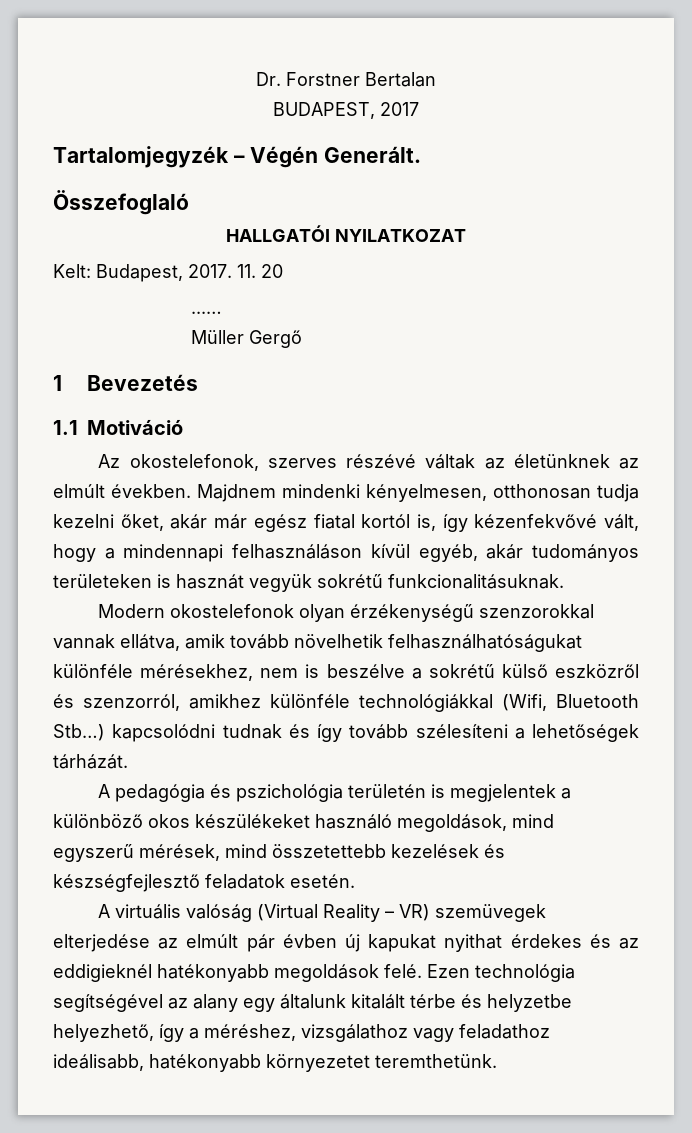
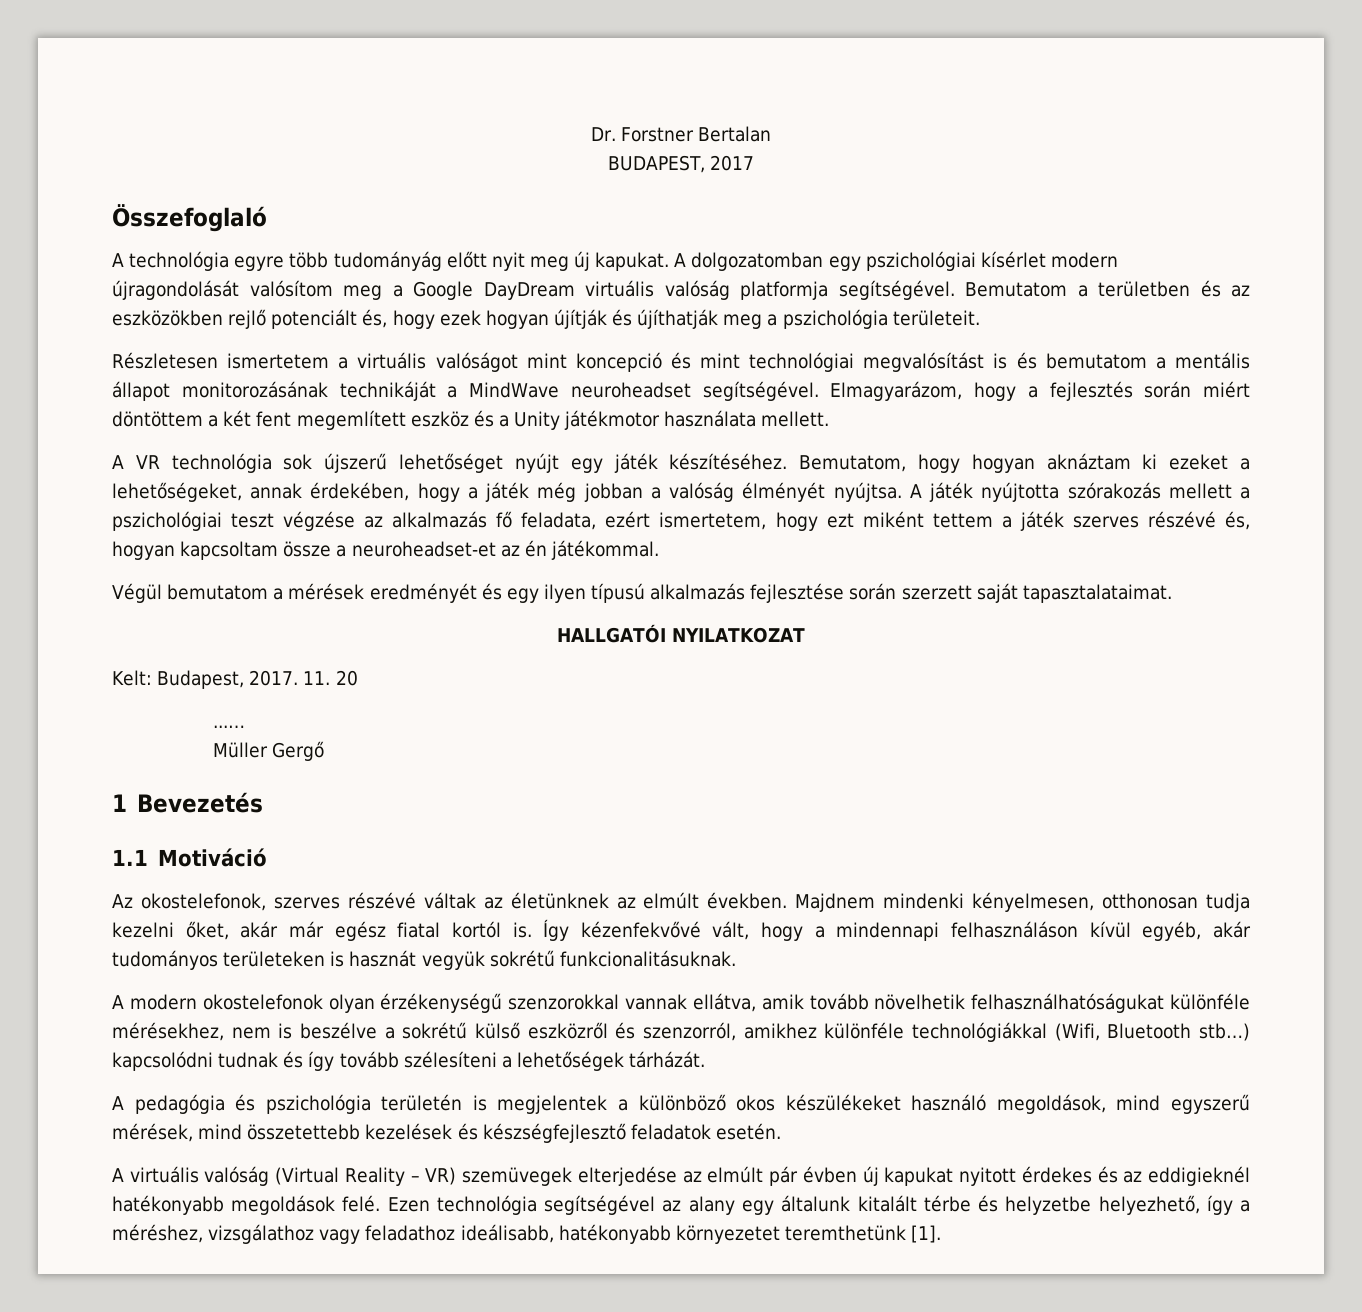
- Tartalomjegyzék – Végén Generált.
  Összefoglaló
+ A technológia egyre több tudományág előtt nyit meg új kapukat. A dolgozatomban egy pszichológiai kísérlet modern újragondolását valósítom meg a Google DayDream virtuális valóság platformja segítségével. Bemutatom a területben és az eszközökben rejlő potenciált és, hogy ezek hogyan újítják és újíthatják meg a pszichológia területeit.
+ Részletesen ismertetem a virtuális valóságot mint koncepció és mint technológiai megvalósítást is és bemutatom a mentális állapot monitorozásának technikáját a MindWave neuroheadset segítségével. Elmagyarázom, hogy a fejlesztés során miért döntöttem a két fent megemlített eszköz és a Unity játékmotor használata mellett.
+ A VR technológia sok újszerű lehetőséget nyújt egy játék készítéséhez. Bemutatom, hogy hogyan aknáztam ki ezeket a lehetőségeket, annak érdekében, hogy a játék még jobban a valóság élményét nyújtsa. A játék nyújtotta szórakozás mellett a pszichológiai teszt végzése az alkalmazás fő feladata, ezért ismertetem, hogy ezt miként tettem a játék szerves részévé és, hogyan kapcsoltam össze a neuroheadset-et az én játékommal.
+ Végül bemutatom a mérések eredményét és egy ilyen típusú alkalmazás fejlesztése során szerzett saját tapasztalataimat.
- Majdnem mindenki kényelmesen, otthonosan tudja kezelni őket, akár már egész fiatal kortól is, így kézenfekvővé vált, hogy a mindennapi felhasználáson kívül egyéb, akár tudományos területeken is hasznát vegyük sokrétű funkcionalitásuknak.
+ Majdnem mindenki kényelmesen, otthonosan tudja kezelni őket, akár már egész fiatal kortól is. Így kézenfekvővé vált, hogy a mindennapi felhasználáson kívül egyéb, akár tudományos területeken is hasznát vegyük sokrétű funkcionalitásuknak.
- Modern okostelefonok olyan érzékenységű szenzorokkal vannak ellátva, amik tovább növelhetik felhasználhatóságukat különféle mérésekhez, nem is beszélve a sokrétű külső eszközről és szenzorról, amikhez különféle technológiákkal (Wifi, Bluetooth Stb…) kapcsolódni tudnak és így tovább szélesíteni a lehetőségek tárházát.
+ A modern okostelefonok olyan érzékenységű szenzorokkal vannak ellátva, amik tovább növelhetik felhasználhatóságukat különféle mérésekhez, nem is beszélve a sokrétű külső eszközről és szenzorról, amikhez különféle technológiákkal (Wifi, Bluetooth stb…) kapcsolódni tudnak és így tovább szélesíteni a lehetőségek tárházát.
- A virtuális valóság (Virtual Reality – VR) szemüvegek elterjedése az elmúlt pár évben új kapukat nyithat érdekes és az eddigieknél hatékonyabb megoldások felé.
+ A virtuális valóság (Virtual Reality – VR) szemüvegek elterjedése az elmúlt pár évben új kapukat nyitott érdekes és az eddigieknél hatékonyabb megoldások felé.
- Ezen technológia segítségével az alany egy általunk kitalált térbe és helyzetbe helyezhető, így a méréshez, vizsgálathoz vagy feladathoz ideálisabb, hatékonyabb környezetet teremthetünk.
+ Ezen technológia segítségével az alany egy általunk kitalált térbe és helyzetbe helyezhető, így a méréshez, vizsgálathoz vagy feladathoz ideálisabb, hatékonyabb környezetet teremthetünk [1].

